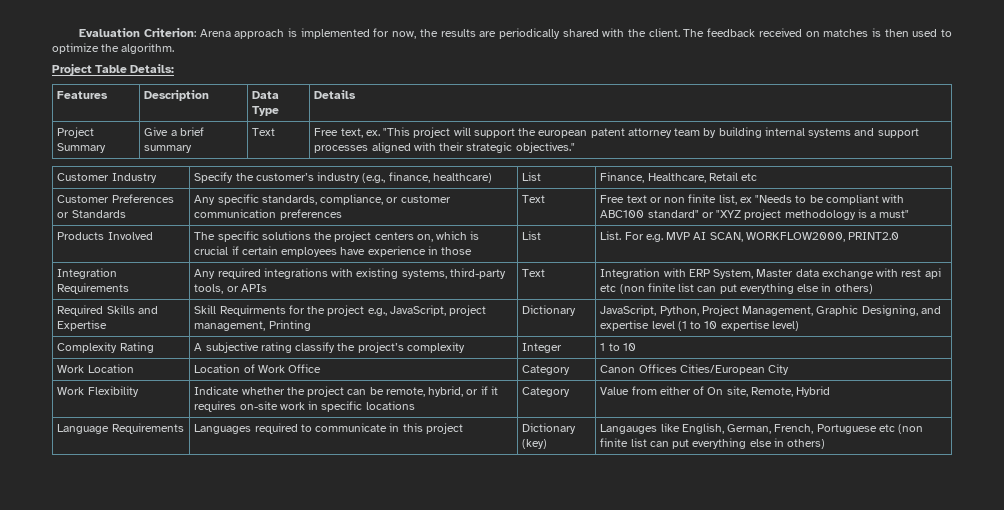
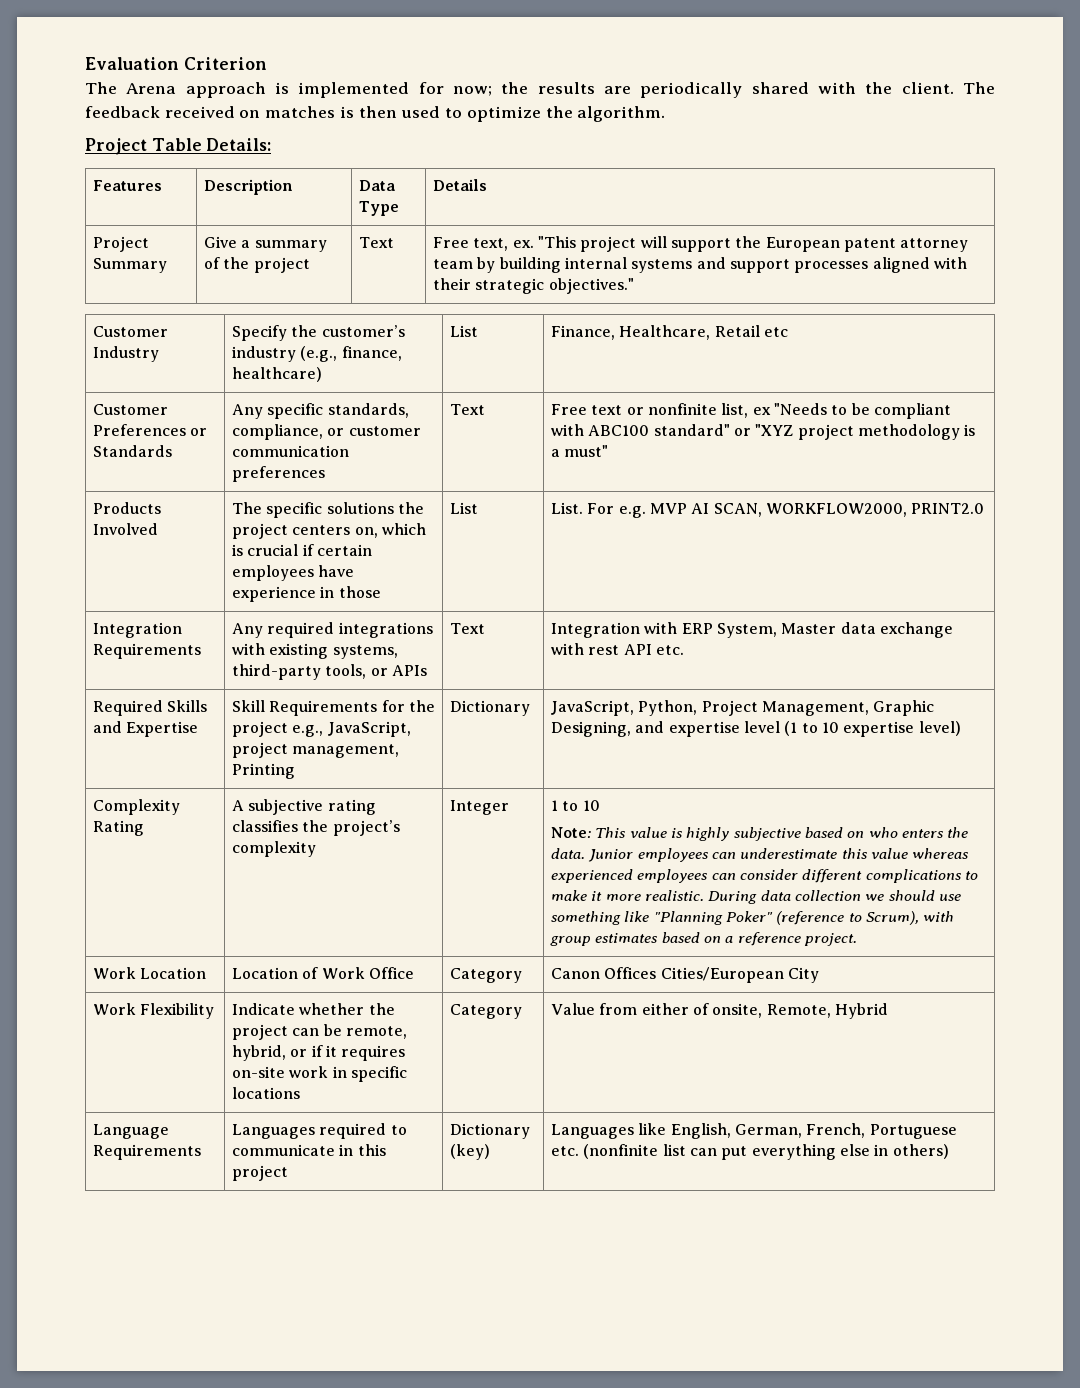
- Evaluation Criterion: Arena approach is implemented for now, the results are periodically shared with the client.
+ Evaluation Criterion
+ The Arena approach is implemented for now; the results are periodically shared with the client.
- Project Summary | Give a brief summary | Text | Free text, ex. "This project will support the european patent attorney team by building internal systems and support processes aligned with their strategic objectives."
+ Project Summary | Give a summary of the project | Text | Free text, ex. "This project will support the European patent attorney team by building internal systems and support processes aligned with their strategic objectives."
- Customer Preferences or Standards | Any specific standards, compliance, or customer communication preferences | Text | Free text or non finite list, ex "Needs to be compliant with ABC100 standard" or "XYZ project methodology is a must"
+ Customer Preferences or Standards | Any specific standards, compliance, or customer communication preferences | Text | Free text or nonfinite list, ex "Needs to be compliant with ABC100 standard" or "XYZ project methodology is a must"
- Integration Requirements | Any required integrations with existing systems, third-party tools, or APIs | Text | Integration with ERP System, Master data exchange with rest api etc (non finite list can put everything else in others)
+ Integration Requirements | Any required integrations with existing systems, third-party tools, or APIs | Text | Integration with ERP System, Master data exchange with rest API etc.
- Required Skills and Expertise | Skill Requirments for the project e.g., JavaScript, project management, Printing | Dictionary | JavaScript, Python, Project Management, Graphic Designing, and expertise level (1 to 10 expertise level)
+ Required Skills and Expertise | Skill Requirements for the project e.g., JavaScript, project management, Printing | Dictionary | JavaScript, Python, Project Management, Graphic Designing, and expertise level (1 to 10 expertise level)
- A subjective rating classify the project’s complexity
+ A subjective rating classifies the project’s complexity
+ Note: This value is highly subjective based on who enters the data. Junior employees can underestimate this value whereas experienced employees can consider different complications to make it more realistic. During data collection we should use something like "Planning Poker" (reference to Scrum), with group estimates based on a reference project.
- Work Flexibility | Indicate whether the project can be remote, hybrid, or if it requires on-site work in specific locations | Category | Value from either of On site, Remote, Hybrid
+ Work Flexibility | Indicate whether the project can be remote, hybrid, or if it requires on-site work in specific locations | Category | Value from either of onsite, Remote, Hybrid
- Language Requirements | Languages required to communicate in this project | Dictionary (key) | Langauges like English, German, French, Portuguese etc (non finite list can put everything else in others)
+ Language Requirements | Languages required to communicate in this project | Dictionary (key) | Languages like English, German, French, Portuguese etc. (nonfinite list can put everything else in others)

